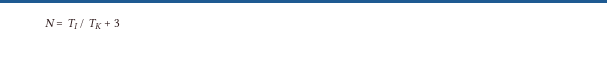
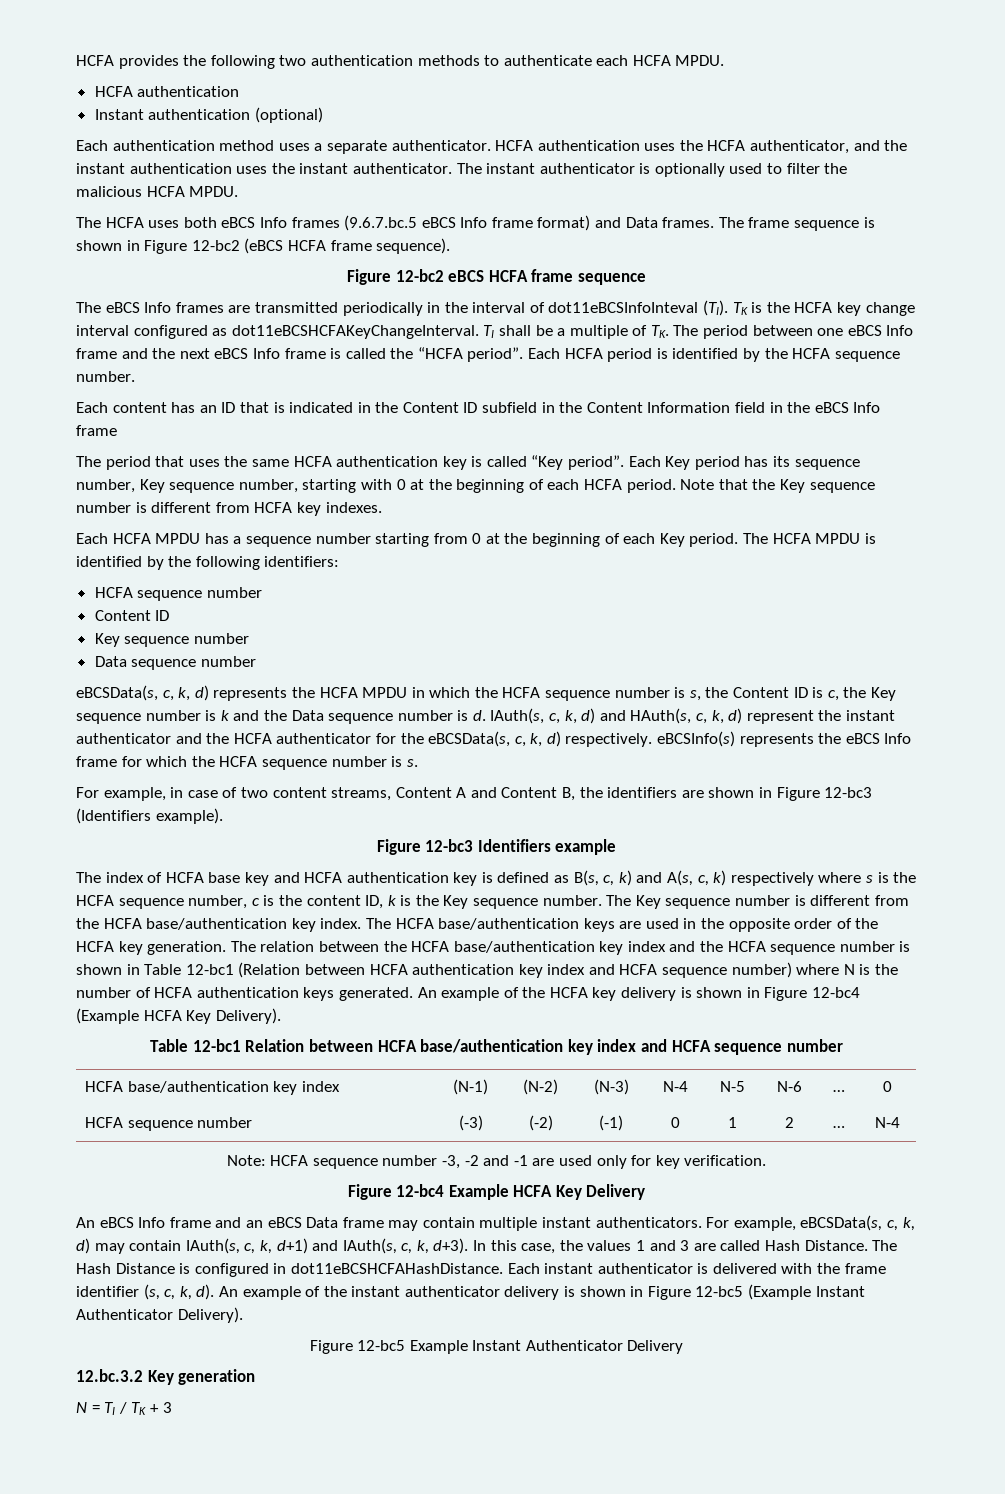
+ HCFA provides the following two authentication methods to authenticate each HCFA MPDU.
+ HCFA authentication
+ Instant authentication (optional)
+ Each authentication method uses a separate authenticator. HCFA authentication uses the HCFA authenticator, and the instant authentication uses the instant authenticator. The instant authenticator is optionally used to filter the malicious HCFA MPDU.
+ The HCFA uses both eBCS Info frames (9.6.7.bc.5 eBCS Info frame format) and Data frames. The frame sequence is shown in Figure 12-bc2 (eBCS HCFA frame sequence).
+ Figure 12-bc2 eBCS HCFA frame sequence
+ The eBCS Info frames are transmitted periodically in the interval of dot11eBCSInfoInteval (TI). TK is the HCFA key change interval configured as dot11eBCSHCFAKeyChangeInterval. TI shall be a multiple of TK. The period between one eBCS Info frame and the next eBCS Info frame is called the “HCFA period”. Each HCFA period is identified by the HCFA sequence number.
+ Each content has an ID that is indicated in the Content ID subfield in the Content Information field in the eBCS Info frame
+ The period that uses the same HCFA authentication key is called “Key period”. Each Key period has its sequence number, Key sequence number, starting with 0 at the beginning of each HCFA period. Note that the Key sequence number is different from HCFA key indexes.
+ Each HCFA MPDU has a sequence number starting from 0 at the beginning of each Key period. The HCFA MPDU is identified by the following identifiers:
+ HCFA sequence number
+ Content ID
+ Key sequence number
+ Data sequence number
+ eBCSData(s, c, k, d) represents the HCFA MPDU in which the HCFA sequence number is s, the Content ID is c, the Key sequence number is k and the Data sequence number is d. IAuth(s, c, k, d) and HAuth(s, c, k, d) represent the instant authenticator and the HCFA authenticator for the eBCSData(s, c, k, d) respectively. eBCSInfo(s) represents the eBCS Info frame for which the HCFA sequence number is s.
+ For example, in case of two content streams, Content A and Content B, the identifiers are shown in Figure 12-bc3 (Identifiers example).
+ Figure 12-bc3 Identifiers example
+ The index of HCFA base key and HCFA authentication key is defined as B(s, c, k) and A(s, c, k) respectively where s is the HCFA sequence number, c is the content ID, k is the Key sequence number. The Key sequence number is different from the HCFA base/authentication key index. The HCFA base/authentication keys are used in the opposite order of the HCFA key generation. The relation between the HCFA base/authentication key index and the HCFA sequence number is shown in Table 12-bc1 (Relation between HCFA authentication key index and HCFA sequence number) where N is the number of HCFA authentication keys generated. An example of the HCFA key delivery is shown in Figure 12-bc4 (Example HCFA Key Delivery).
+ Table 12-bc1 Relation between HCFA base/authentication key index and HCFA sequence number
+ HCFA base/authentication key index | (N-1) | (N-2) | (N-3) | N-4 | N-5 | N-6 | … | 0
+ HCFA sequence number | (-3) | (-2) | (-1) | 0 | 1 | 2 | … | N-4
+ Note: HCFA sequence number -3, -2 and -1 are used only for key verification.
+ Figure 12-bc4 Example HCFA Key Delivery
+ An eBCS Info frame and an eBCS Data frame may contain multiple instant authenticators. For example, eBCSData(s, c, k, d) may contain IAuth(s, c, k, d+1) and IAuth(s, c, k, d+3). In this case, the values 1 and 3 are called Hash Distance. The Hash Distance is configured in dot11eBCSHCFAHashDistance. Each instant authenticator is delivered with the frame identifier (s, c, k, d). An example of the instant authenticator delivery is shown in Figure 12-bc5 (Example Instant Authenticator Delivery).
+ Figure 12-bc5 Example Instant Authenticator Delivery
+ 12.bc.3.2 Key generation

